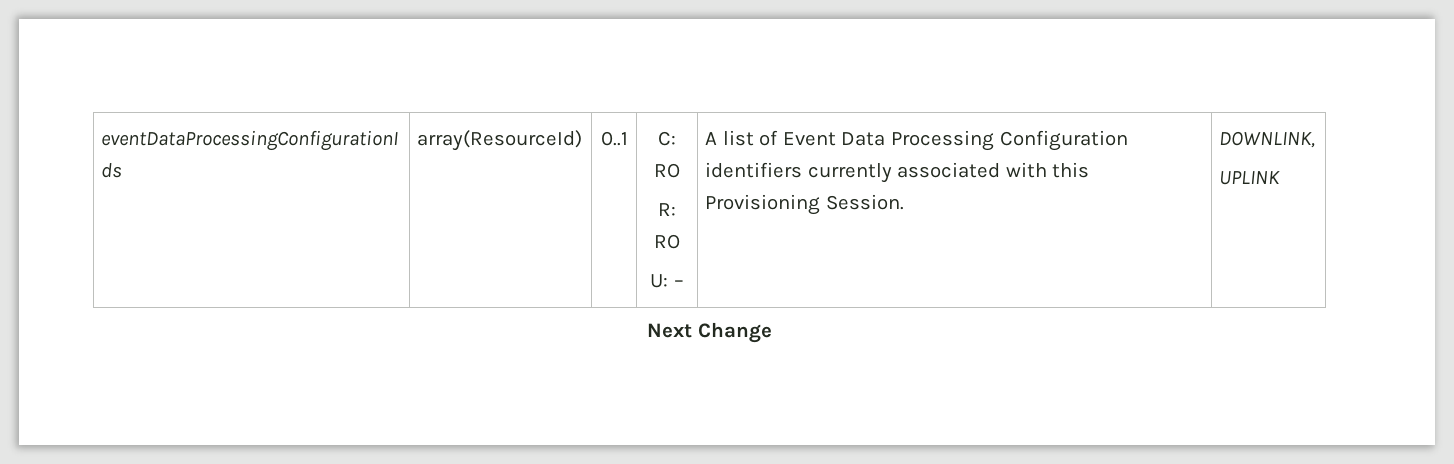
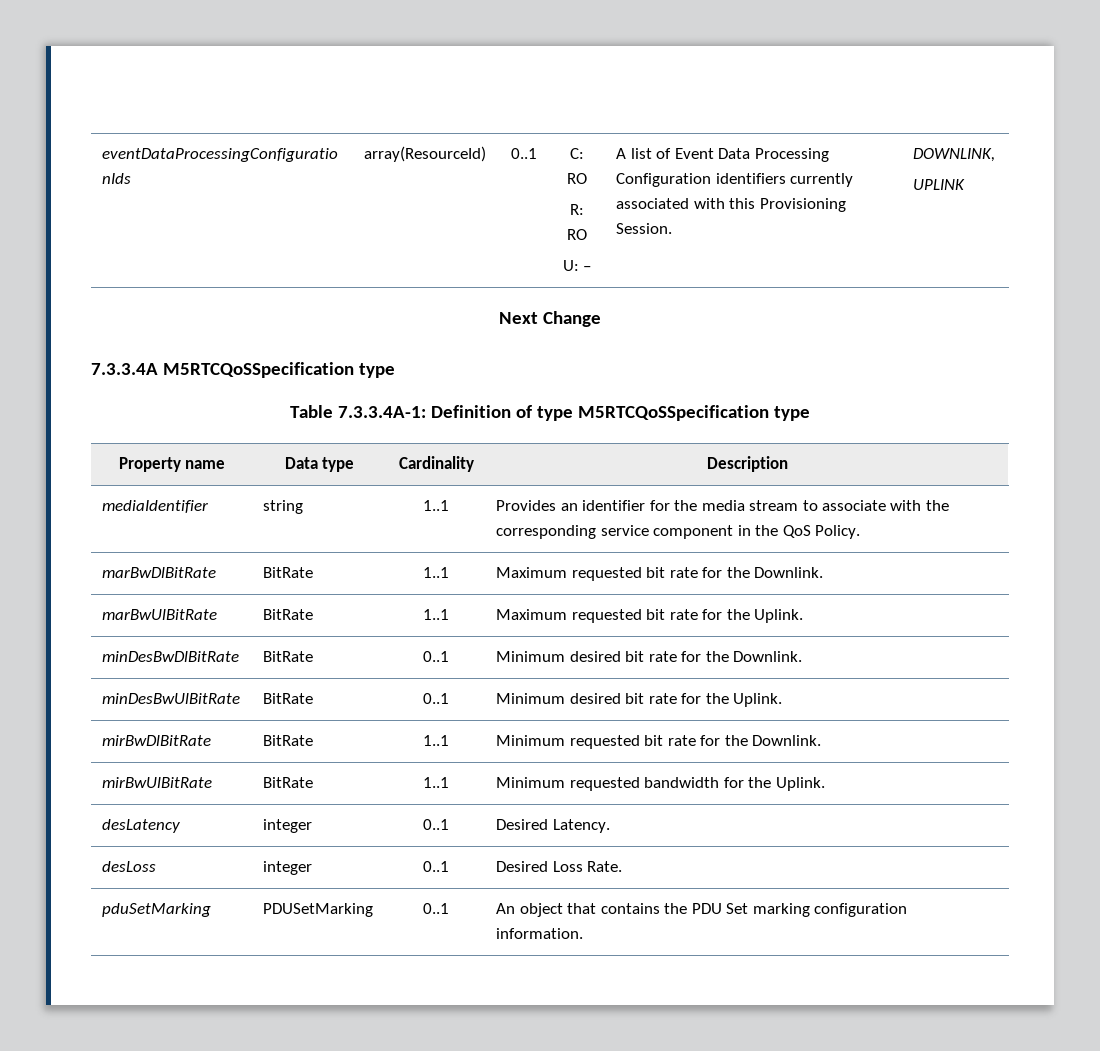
+ 7.3.3.4A M5RTCQoSSpecification type
+ Table 7.3.3.4A-1: Definition of type M5RTCQoSSpecification type
+ Property name | Data type | Cardinality | Description
+ mediaIdentifier | string | 1..1 | Provides an identifier for the media stream to associate with the corresponding service component in the QoS Policy.
+ marBwDlBitRate | BitRate | 1..1 | Maximum requested bit rate for the Downlink.
+ marBwUlBitRate | BitRate | 1..1 | Maximum requested bit rate for the Uplink.
+ minDesBwDlBitRate | BitRate | 0..1 | Minimum desired bit rate for the Downlink.
+ minDesBwUlBitRate | BitRate | 0..1 | Minimum desired bit rate for the Uplink.
+ mirBwDlBitRate | BitRate | 1..1 | Minimum requested bit rate for the Downlink.
+ mirBwUlBitRate | BitRate | 1..1 | Minimum requested bandwidth for the Uplink.
+ desLatency | integer | 0..1 | Desired Latency.
+ desLoss | integer | 0..1 | Desired Loss Rate.
+ pduSetMarking | PDUSetMarking | 0..1 | An object that contains the PDU Set marking configuration information.

